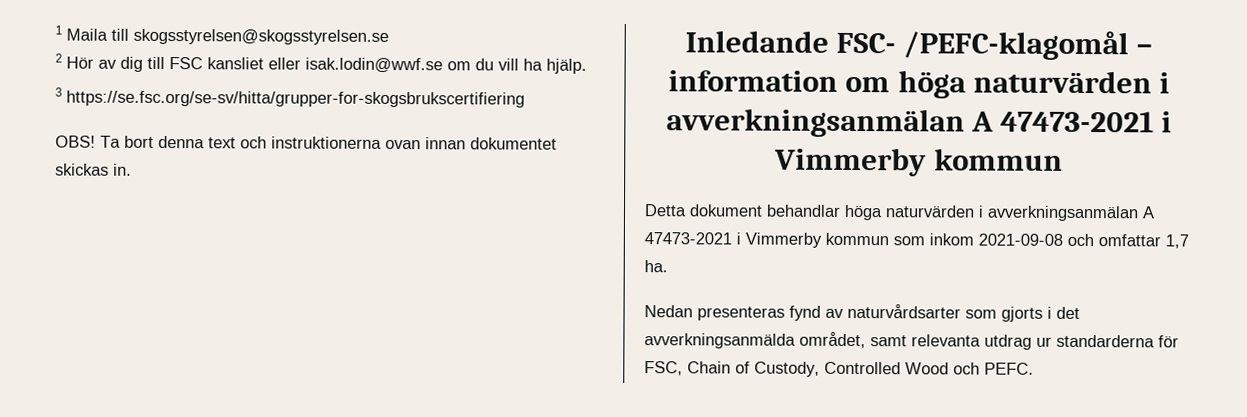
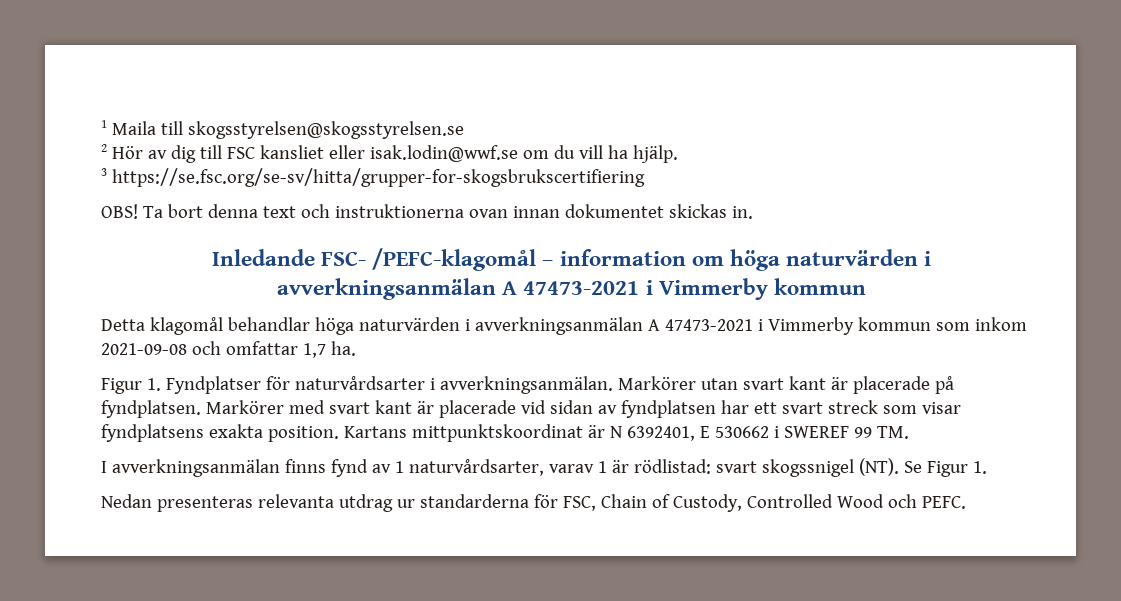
- Detta dokument behandlar höga naturvärden i avverkningsanmälan A 47473-2021 i Vimmerby kommun som inkom 2021-09-08 och omfattar 1,7 ha.
+ Detta klagomål behandlar höga naturvärden i avverkningsanmälan A 47473-2021 i Vimmerby kommun som inkom 2021-09-08 och omfattar 1,7 ha.
- Nedan presenteras fynd av naturvårdsarter som gjorts i det avverkningsanmälda området, samt relevanta utdrag ur standarderna för FSC, Chain of Custody, Controlled Wood och PEFC.
+ Figur 1. Fyndplatser för naturvårdsarter i avverkningsanmälan. Markörer utan svart kant är placerade på fyndplatsen. Markörer med svart kant är placerade vid sidan av fyndplatsen har ett svart streck som visar fyndplatsens exakta position. Kartans mittpunktskoordinat är N 6392401, E 530662 i SWEREF 99 TM.
+ I avverkningsanmälan finns fynd av 1 naturvårdsarter, varav 1 är rödlistad: svart skogssnigel (NT). Se Figur 1.
+ Nedan presenteras relevanta utdrag ur standarderna för FSC, Chain of Custody, Controlled Wood och PEFC.

